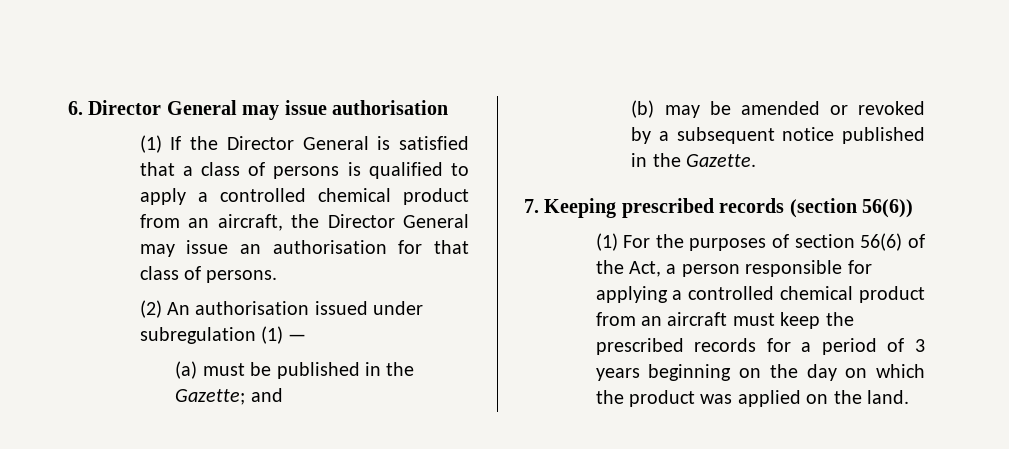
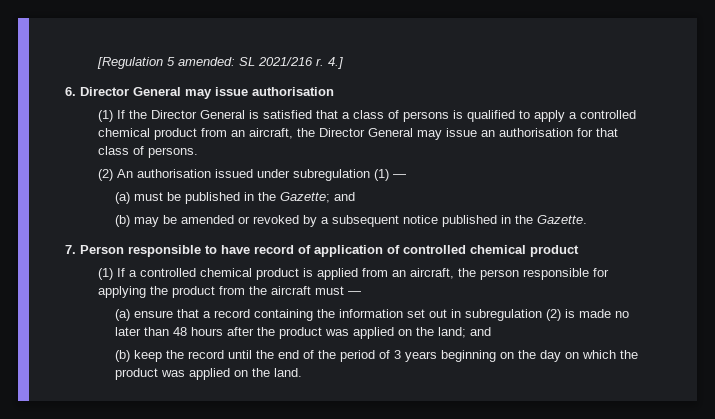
+ [Regulation 5 amended: SL 2021/216 r. 4.]
- 7. Keeping prescribed records (section 56(6))
- (1) For the purposes of section 56(6) of the Act, a person responsible for applying a controlled chemical product from an aircraft must keep the prescribed records for a period of 3 years beginning on the day on which the product was applied on the land.
+ 7. Person responsible to have record of application of controlled chemical product
+ (1) If a controlled chemical product is applied from an aircraft, the person responsible for applying the product from the aircraft must —
+ (a) ensure that a record containing the information set out in subregulation (2) is made no later than 48 hours after the product was applied on the land; and
+ (b) keep the record until the end of the period of 3 years beginning on the day on which the product was applied on the land.

